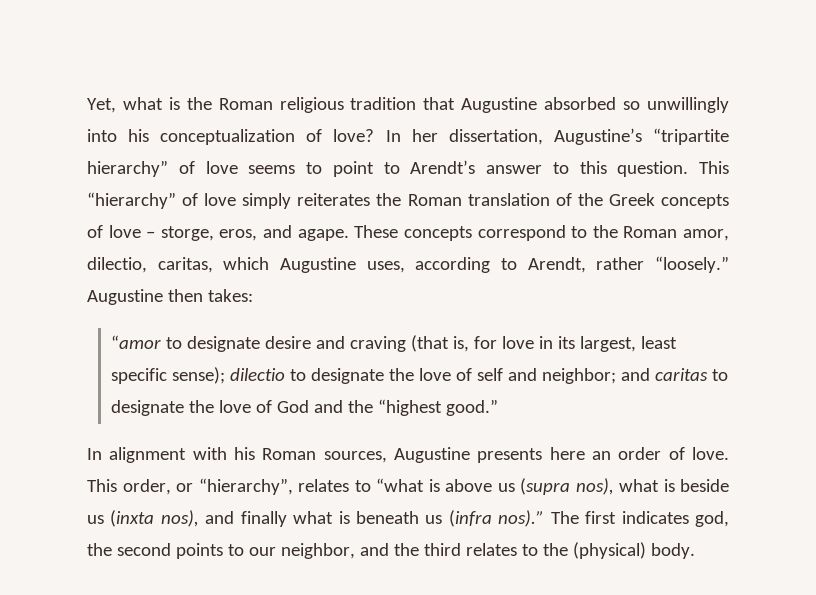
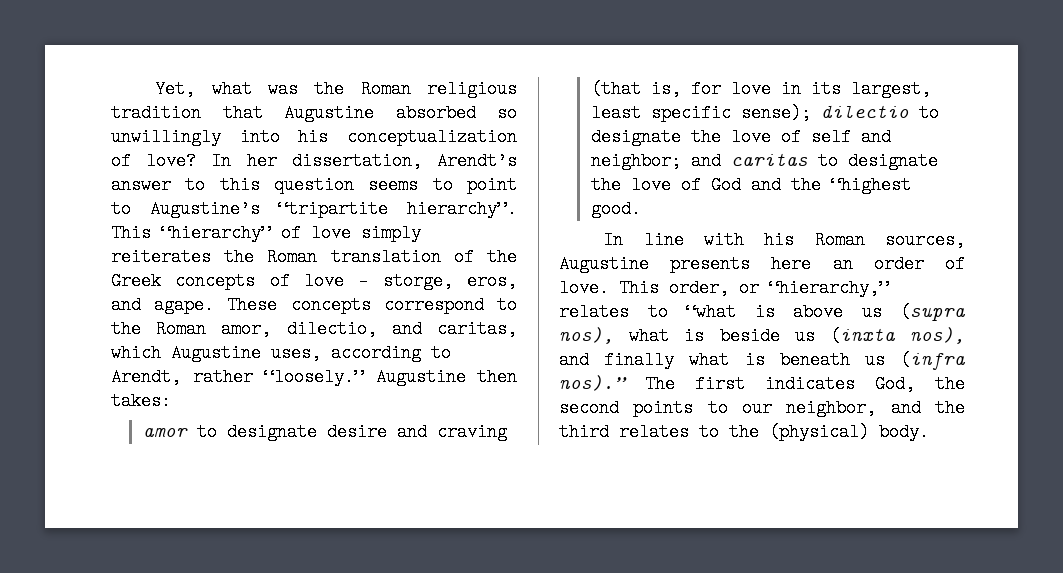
- Yet, what is the Roman religious tradition that Augustine absorbed so unwillingly into his conceptualization of love?
+ Yet, what was the Roman religious tradition that Augustine absorbed so unwillingly into his conceptualization of love?
- In her dissertation, Augustine’s “tripartite hierarchy” of love seems to point to Arendt’s answer to this question.
+ In her dissertation, Arendt’s answer to this question seems to point to Augustine’s “tripartite hierarchy”.
- These concepts correspond to the Roman amor, dilectio, caritas, which Augustine uses, according to Arendt, rather “loosely.”
+ These concepts correspond to the Roman amor, dilectio, and caritas, which Augustine uses, according to Arendt, rather “loosely.”
- “amor to designate desire and craving (that is, for love in its largest, least specific sense); dilectio to designate the love of self and neighbor; and caritas to designate the love of God and the “highest good.”
- In alignment with his Roman sources, Augustine presents here an order of love.
+ amor to designate desire and craving (that is, for love in its largest, least specific sense); dilectio to designate the love of self and neighbor; and caritas to designate the love of God and the “highest good.
+ In line with his Roman sources, Augustine presents here an order of love.
- This order, or “hierarchy”, relates to “what is above us (supra nos), what is beside us (inxta nos), and finally what is beneath us (infra nos).”
+ This order, or “hierarchy,” relates to “what is above us (supra nos), what is beside us (inxta nos), and finally what is beneath us (infra nos).”
- The first indicates god, the second points to our neighbor, and the third relates to the (physical) body.
+ The first indicates God, the second points to our neighbor, and the third relates to the (physical) body.

